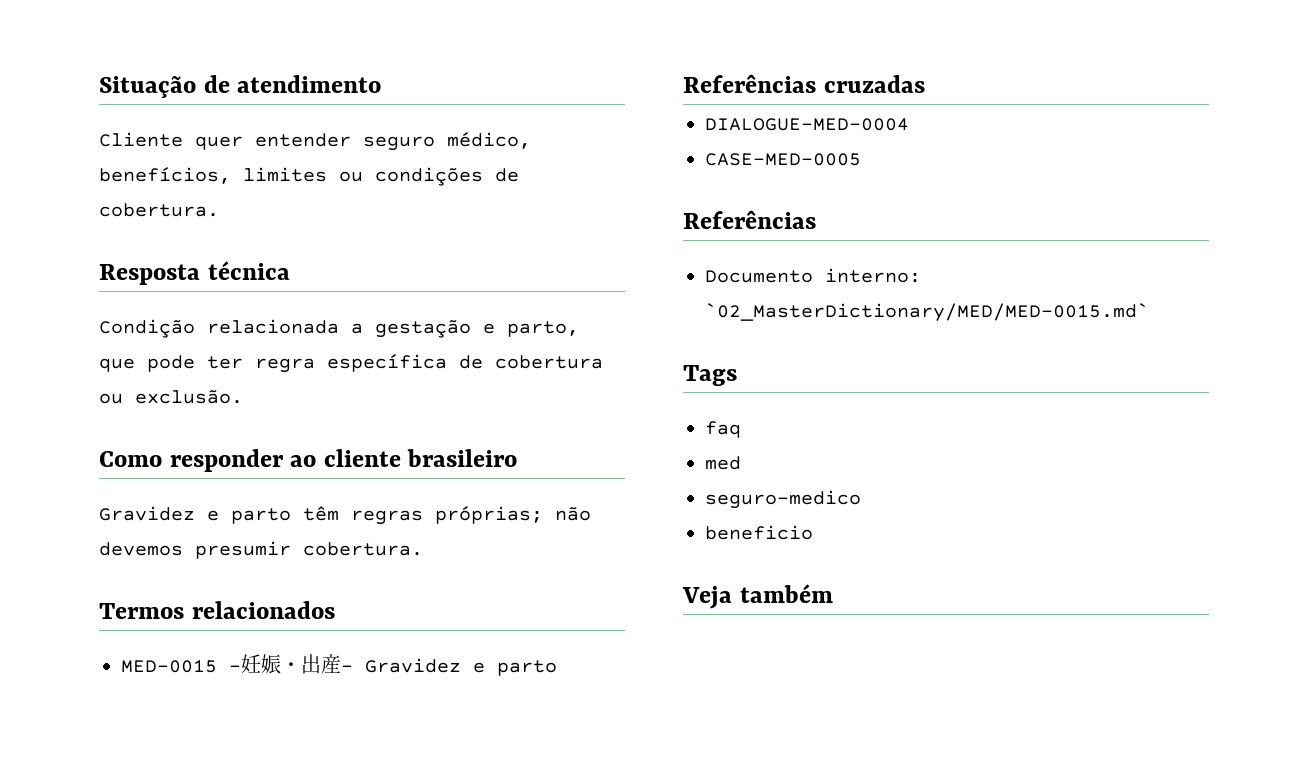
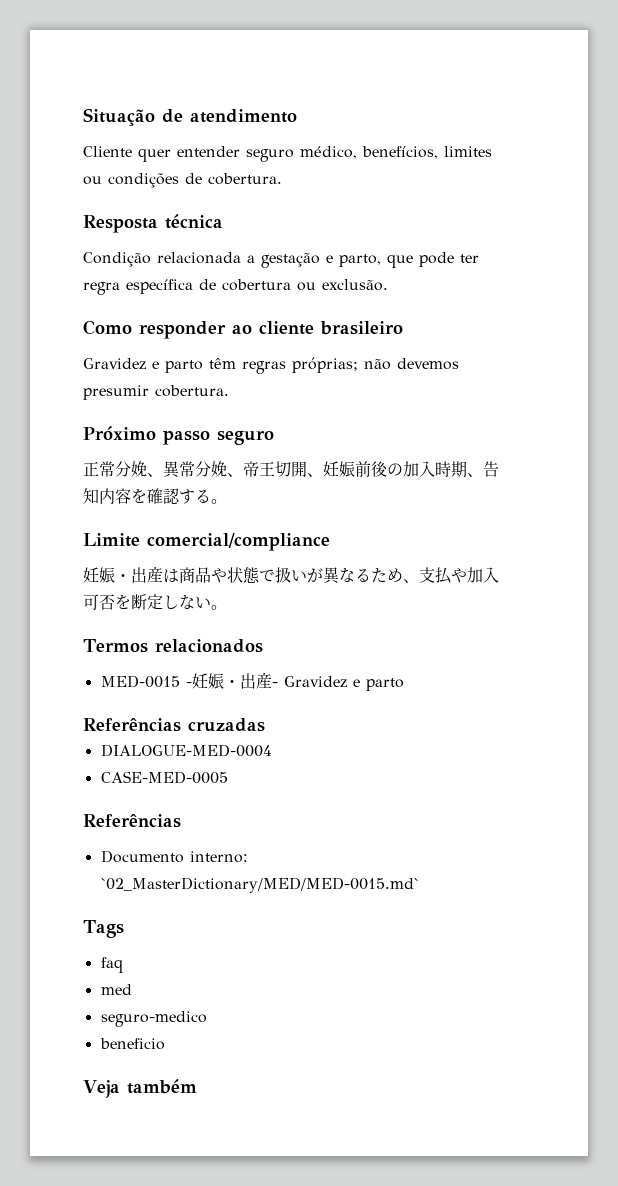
+ Próximo passo seguro
+ 正常分娩、異常分娩、帝王切開、妊娠前後の加入時期、告知内容を確認する。
+ Limite comercial/compliance
+ 妊娠・出産は商品や状態で扱いが異なるため、支払や加入可否を断定しない。

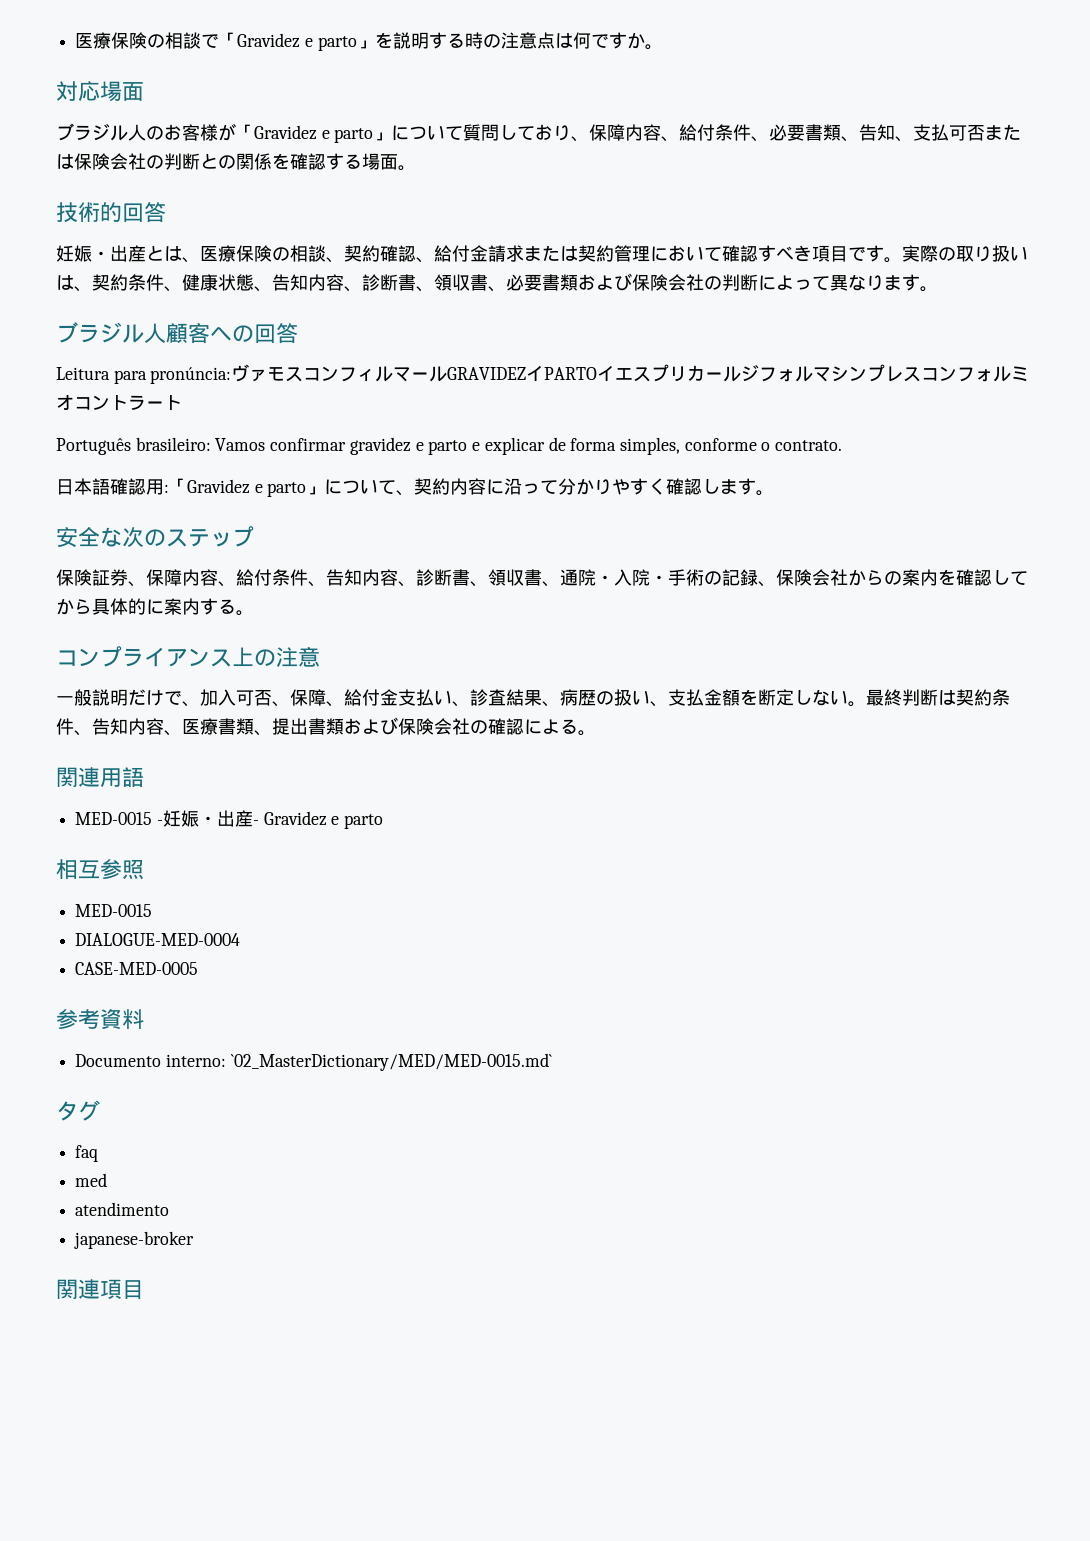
- Situação de atendimento
- Cliente quer entender seguro médico, benefícios, limites ou condições de cobertura.
- Resposta técnica
- Condição relacionada a gestação e parto, que pode ter regra específica de cobertura ou exclusão.
- Como responder ao cliente brasileiro
- Gravidez e parto têm regras próprias; não devemos presumir cobertura.
- Próximo passo seguro
- 正常分娩、異常分娩、帝王切開、妊娠前後の加入時期、告知内容を確認する。
- Limite comercial/compliance
- 妊娠・出産は商品や状態で扱いが異なるため、支払や加入可否を断定しない。
- Termos relacionados
+ 医療保険の相談で「Gravidez e parto」を説明する時の注意点は何ですか。
+ 対応場面
+ ブラジル人のお客様が「Gravidez e parto」について質問しており、保障内容、給付条件、必要書類、告知、支払可否または保険会社の判断との関係を確認する場面。
+ 技術的回答
+ 妊娠・出産とは、医療保険の相談、契約確認、給付金請求または契約管理において確認すべき項目です。実際の取り扱いは、契約条件、健康状態、告知内容、診断書、領収書、必要書類および保険会社の判断によって異なります。
+ ブラジル人顧客への回答
+ Leitura para pronúncia:ヴァモスコンフィルマールGRAVIDEZイPARTOイエスプリカールジフォルマシンプレスコンフォルミオコントラート
+ Português brasileiro: Vamos confirmar gravidez e parto e explicar de forma simples, conforme o contrato.
+ 日本語確認用:「Gravidez e parto」について、契約内容に沿って分かりやすく確認します。
+ 安全な次のステップ
+ 保険証券、保障内容、給付条件、告知内容、診断書、領収書、通院・入院・手術の記録、保険会社からの案内を確認してから具体的に案内する。
+ コンプライアンス上の注意
+ 一般説明だけで、加入可否、保障、給付金支払い、診査結果、病歴の扱い、支払金額を断定しない。最終判断は契約条件、告知内容、医療書類、提出書類および保険会社の確認による。
+ 関連用語
- Referências cruzadas
+ 相互参照
+ MED-0015
  CASE-MED-0005
- Referências
+ 参考資料
- Tags
+ タグ
- seguro-medico
- beneficio
- Veja também
+ atendimento
+ japanese-broker
+ 関連項目

